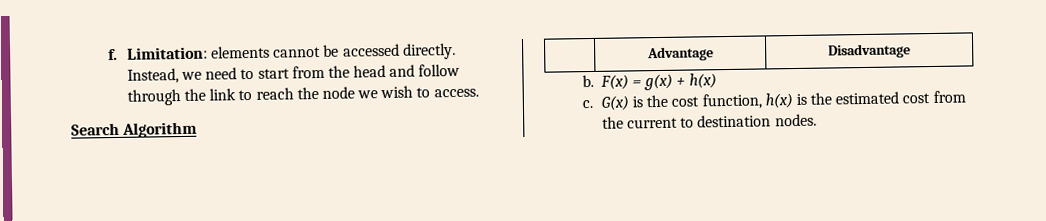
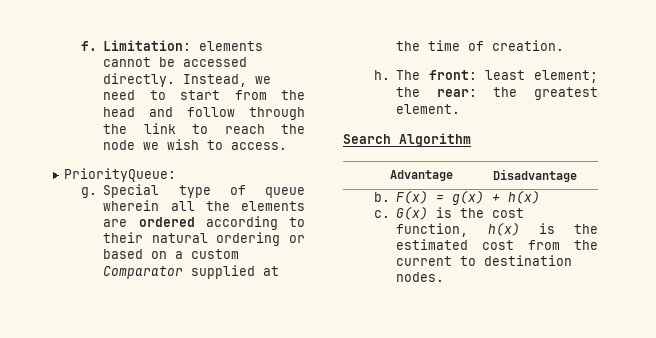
+ PriorityQueue:
+ g. Special type of queue wherein all the elements are ordered according to their natural ordering or based on a custom Comparator supplied at the time of creation.
+ h. The front: least element; the rear: the greatest element.

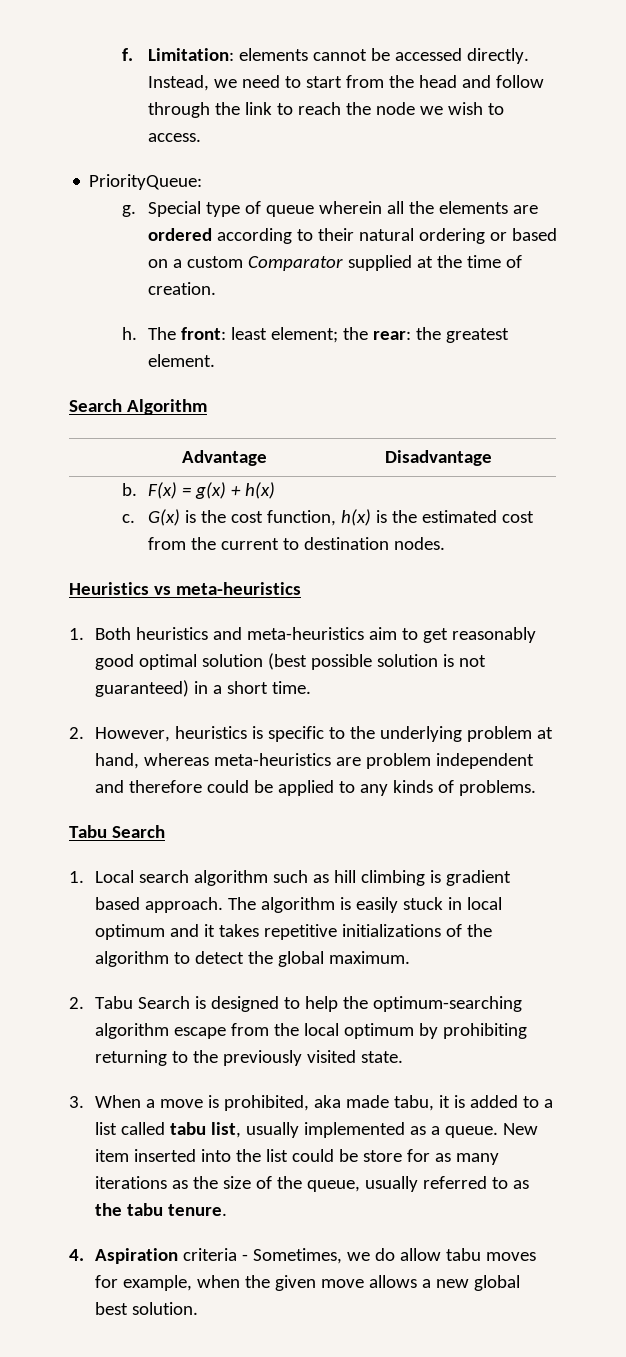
+ Heuristics vs meta-heuristics
+ 1. Both heuristics and meta-heuristics aim to get reasonably good optimal solution (best possible solution is not guaranteed) in a short time.
+ 2. However, heuristics is specific to the underlying problem at hand, whereas meta-heuristics are problem independent and therefore could be applied to any kinds of problems.
+ Tabu Search
+ 1. Local search algorithm such as hill climbing is gradient based approach. The algorithm is easily stuck in local optimum and it takes repetitive initializations of the algorithm to detect the global maximum.
+ 2. Tabu Search is designed to help the optimum-searching algorithm escape from the local optimum by prohibiting returning to the previously visited state.
+ 3. When a move is prohibited, aka made tabu, it is added to a list called tabu list, usually implemented as a queue. New item inserted into the list could be store for as many iterations as the size of the queue, usually referred to as the tabu tenure.
+ 4. Aspiration criteria - Sometimes, we do allow tabu moves for example, when the given move allows a new global best solution.

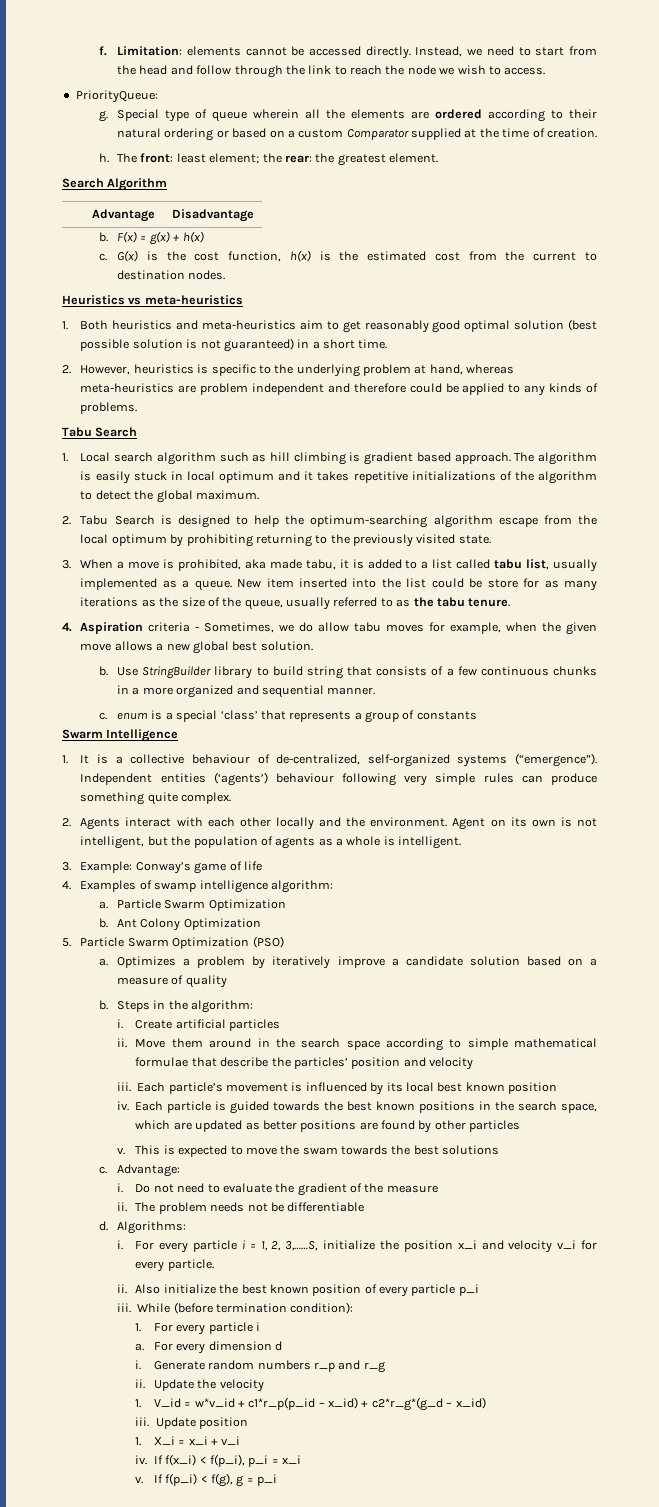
+ b. Use StringBuilder library to build string that consists of a few continuous chunks in a more organized and sequential manner.
+ c. enum is a special ‘class’ that represents a group of constants
+ Swarm Intelligence
+ 1. It is a collective behaviour of de-centralized, self-organized systems (“emergence”). Independent entities (‘agents’) behaviour following very simple rules can produce something quite complex.
+ 2. Agents interact with each other locally and the environment. Agent on its own is not intelligent, but the population of agents as a whole is intelligent.
+ 3. Example: Conway’s game of life
+ 4. Examples of swamp intelligence algorithm:
+ a. Particle Swarm Optimization
+ b. Ant Colony Optimization
+ 5. Particle Swarm Optimization (PSO)
+ a. Optimizes a problem by iteratively improve a candidate solution based on a measure of quality
+ b. Steps in the algorithm:
+ i. Create artificial particles
+ ii. Move them around in the search space according to simple mathematical formulae that describe the particles’ position and velocity
+ iii. Each particle’s movement is influenced by its local best known position
+ iv. Each particle is guided towards the best known positions in the search space, which are updated as better positions are found by other particles
+ v. This is expected to move the swam towards the best solutions
+ c. Advantage:
+ i. Do not need to evaluate the gradient of the measure
+ ii. The problem needs not be differentiable
+ d. Algorithms:
+ i. For every particle i = 1, 2, 3,……S, initialize the position x_i and velocity v_i for every particle.
+ ii. Also initialize the best known position of every particle p_i
+ iii. While (before termination condition):
+ 1. For every particle i
+ a. For every dimension d
+ i. Generate random numbers r_p and r_g
+ ii. Update the velocity
+ 1. V_id = w*v_id + c1*r_p(p_id – x_id) + c2*r_g*(g_d – x_id)
+ iii. Update position
+ 1. X_i = x_i + v_i
+ iv. If f(x_i) < f(p_i), p_i = x_i
+ v. If f(p_i) < f(g), g = p_i

